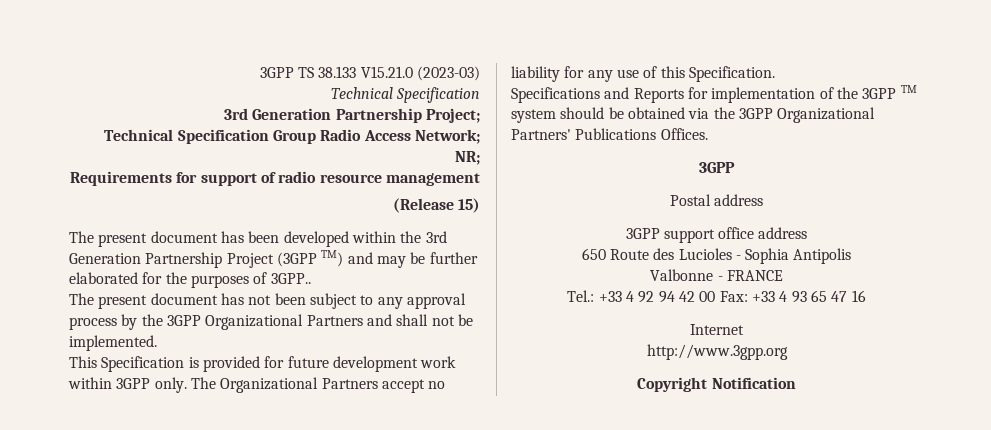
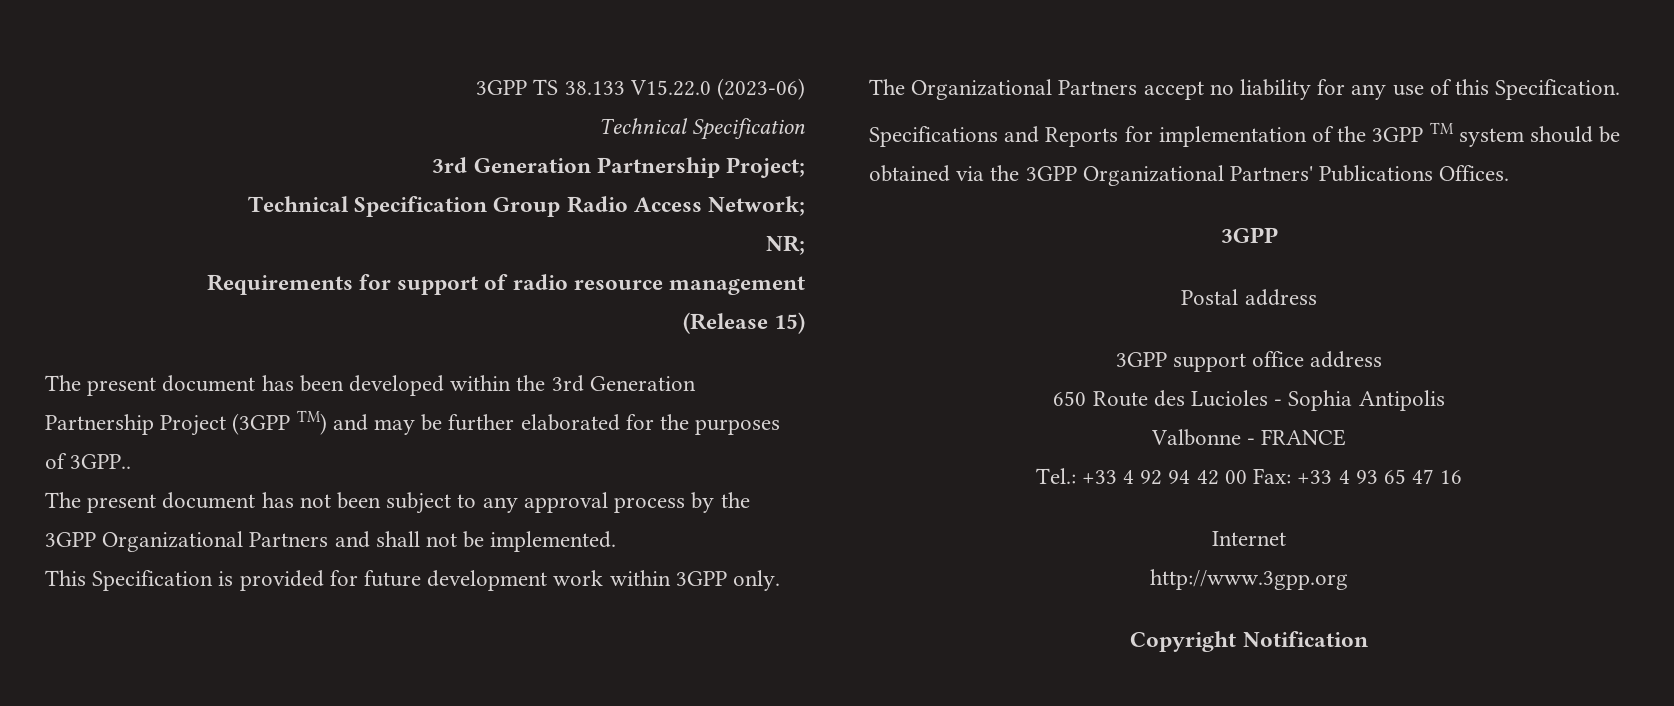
- 3GPP TS 38.133 V15.21.0 (2023-03)
+ 3GPP TS 38.133 V15.22.0 (2023-06)

